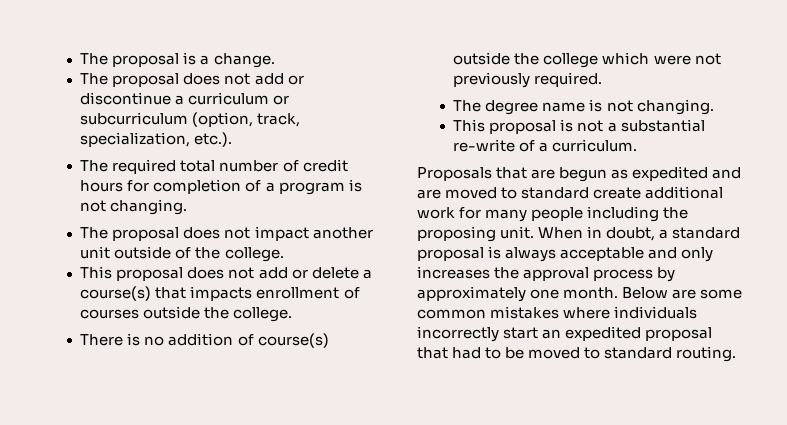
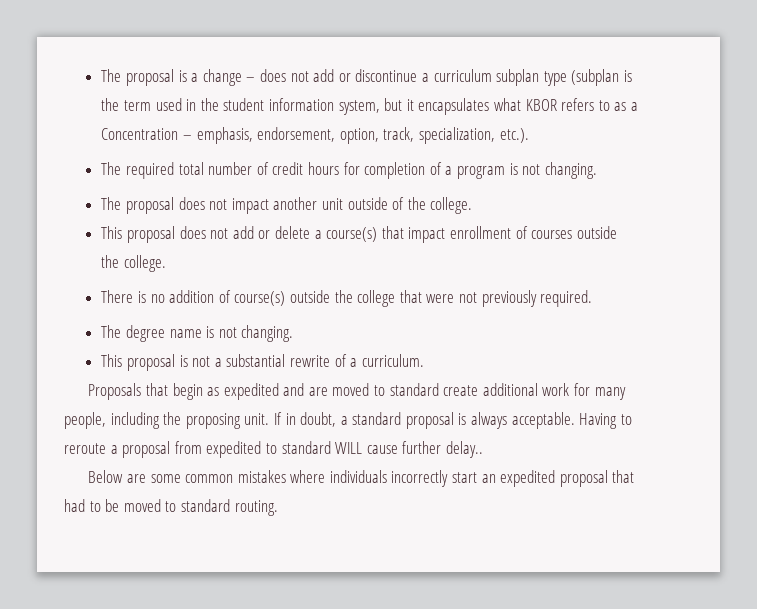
- The proposal is a change.
- The proposal does not add or discontinue a curriculum or subcurriculum (option, track, specialization, etc.).
+ The proposal is a change – does not add or discontinue a curriculum subplan type (subplan is the term used in the student information system, but it encapsulates what KBOR refers to as a Concentration – emphasis, endorsement, option, track, specialization, etc.).
- This proposal does not add or delete a course(s) that impacts enrollment of courses outside the college.
+ This proposal does not add or delete a course(s) that impact enrollment of courses outside the college.
- There is no addition of course(s) outside the college which were not previously required.
+ There is no addition of course(s) outside the college that were not previously required.
- This proposal is not a substantial re-write of a curriculum.
+ This proposal is not a substantial rewrite of a curriculum.
- Proposals that are begun as expedited and are moved to standard create additional work for many people including the proposing unit.
+ Proposals that begin as expedited and are moved to standard create additional work for many people, including the proposing unit.
- When in doubt, a standard proposal is always acceptable and only increases the approval process by approximately one month. Below are some common mistakes where individuals incorrectly start an expedited proposal that had to be moved to standard routing.
+ If in doubt, a standard proposal is always acceptable. Having to reroute a proposal from expedited to standard WILL cause further delay..
+ Below are some common mistakes where individuals incorrectly start an expedited proposal that had to be moved to standard routing.

